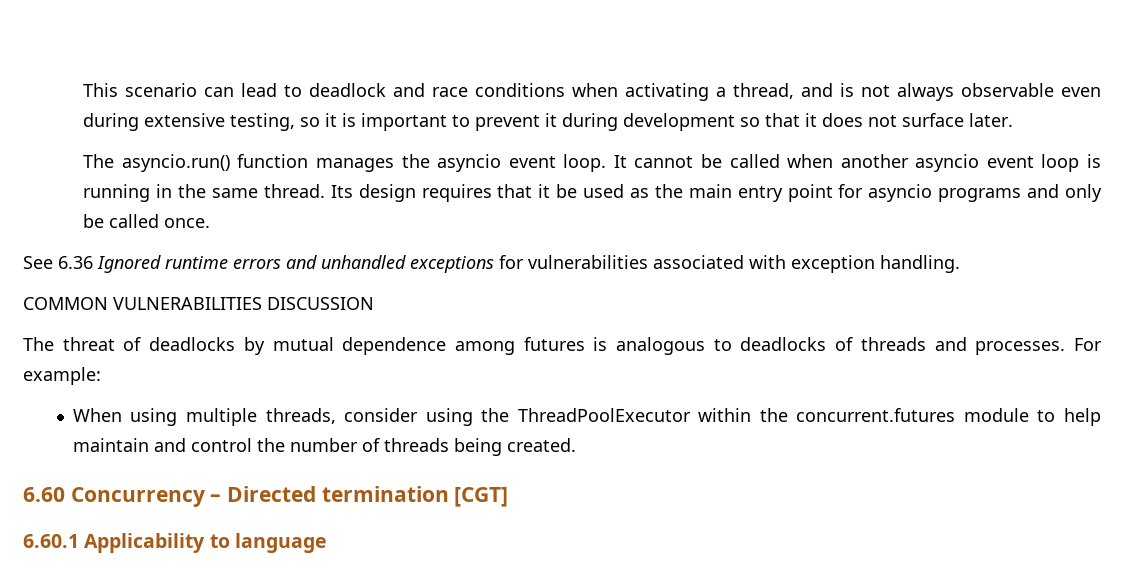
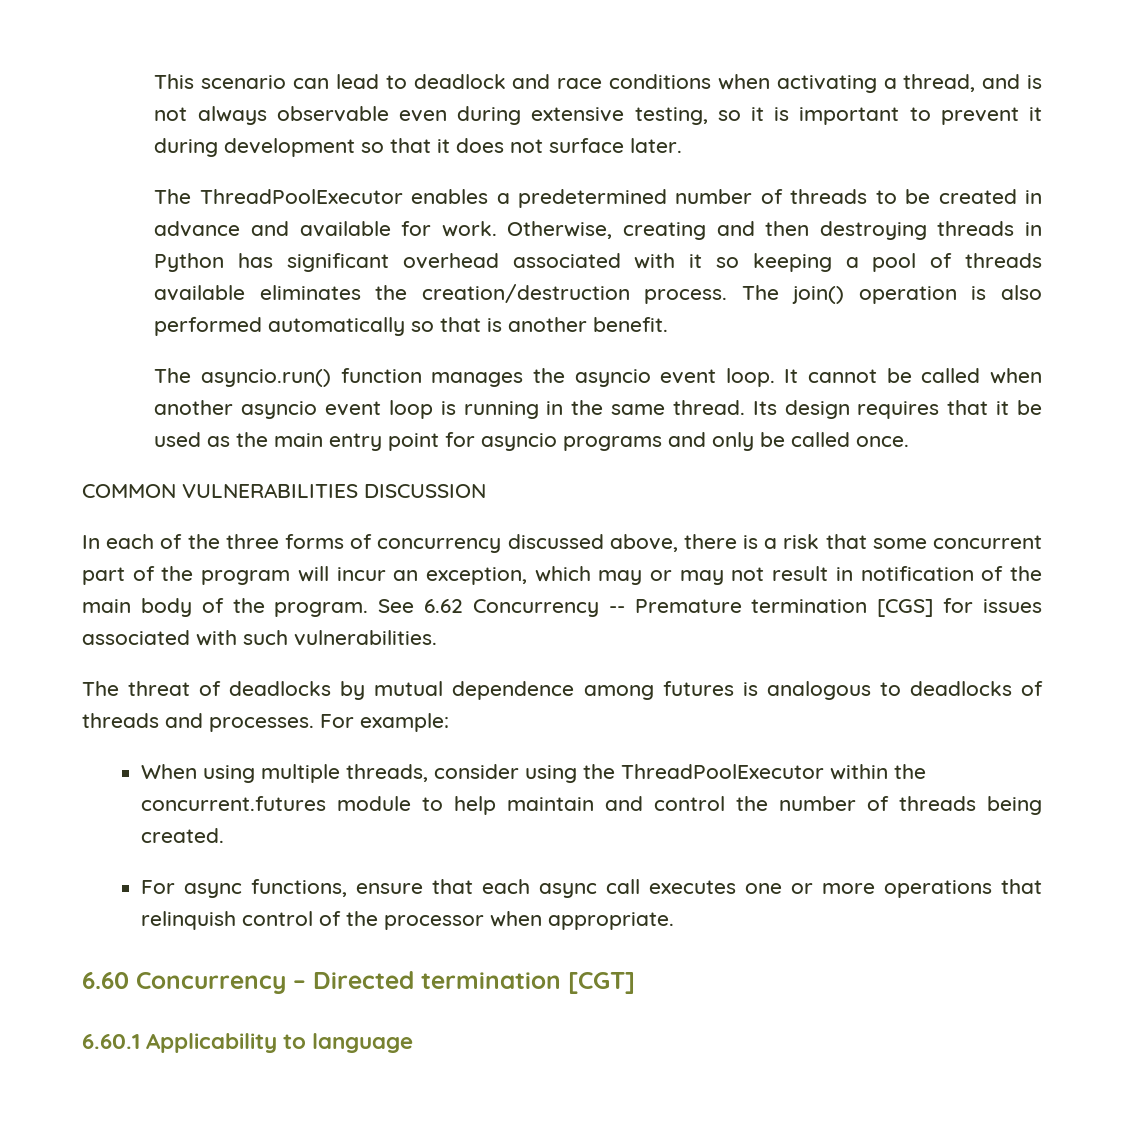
+ The ThreadPoolExecutor enables a predetermined number of threads to be created in advance and available for work. Otherwise, creating and then destroying threads in Python has significant overhead associated with it so keeping a pool of threads available eliminates the creation/destruction process. The join() operation is also performed automatically so that is another benefit.
- See 6.36 Ignored runtime errors and unhandled exceptions for vulnerabilities associated with exception handling.
  COMMON VULNERABILITIES DISCUSSION
+ In each of the three forms of concurrency discussed above, there is a risk that some concurrent part of the program will incur an exception, which may or may not result in notification of the main body of the program. See 6.62 Concurrency -- Premature termination [CGS] for issues associated with such vulnerabilities.
+ For async functions, ensure that each async call executes one or more operations that relinquish control of the processor when appropriate.

